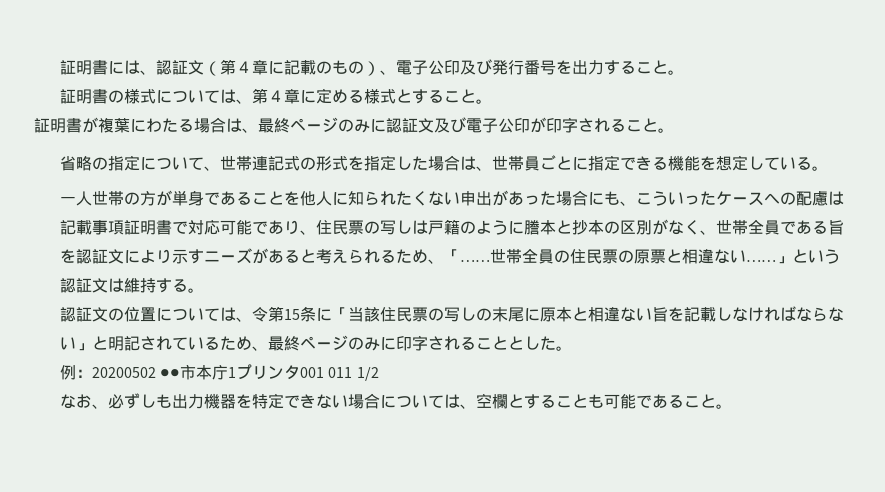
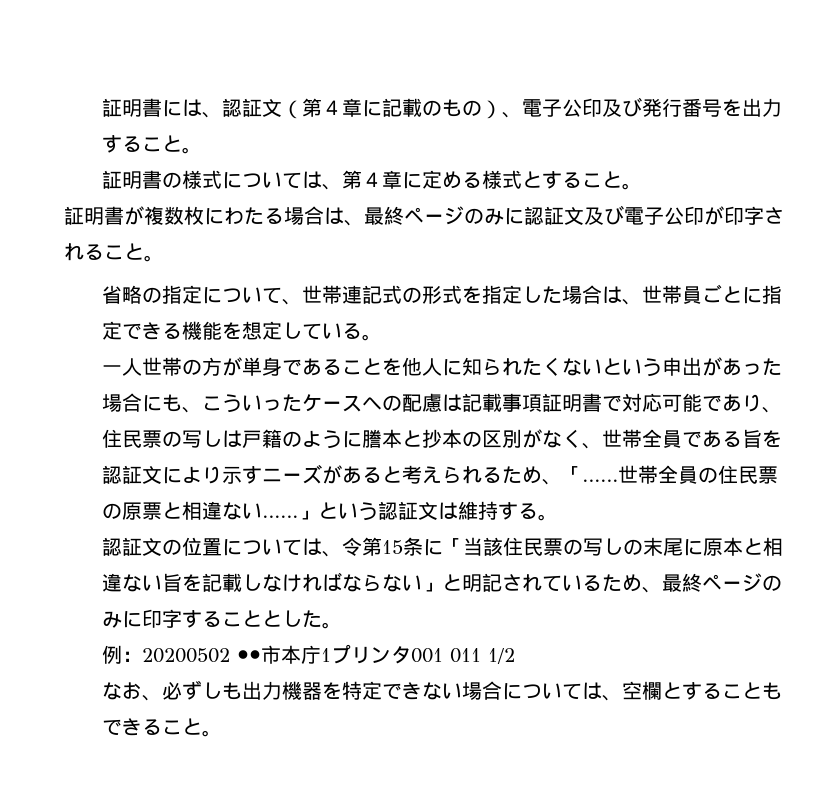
- 証明書が複葉にわたる場合は、最終ページのみに認証文及び電子公印が印字されること。
+ 証明書が複数枚にわたる場合は、最終ページのみに認証文及び電子公印が印字されること。
- 一人世帯の方が単身であることを他人に知られたくない申出があった場合にも、こういったケースへの配慮は記載事項証明書で対応可能であり、住民票の写しは戸籍のように謄本と抄本の区別がなく、世帯全員である旨を認証文により示すニーズがあると考えられるため、「……
+ 一人世帯の方が単身であることを他人に知られたくないという申出があった場合にも、こういったケースへの配慮は記載事項証明書で対応可能であり、住民票の写しは戸籍のように謄本と抄本の区別がなく、世帯全員である旨を認証文により示すニーズがあると考えられるため、「……
- 認証文の位置については、令第15条に「当該住民票の写しの末尾に原本と相違ない旨を記載しなければならない」と明記されているため、最終ページのみに印字されることとした。
+ 認証文の位置については、令第15条に「当該住民票の写しの末尾に原本と相違ない旨を記載しなければならない」と明記されているため、最終ページのみに印字することとした。
- なお、必ずしも出力機器を特定できない場合については、空欄とすることも可能であること。
+ なお、必ずしも出力機器を特定できない場合については、空欄とすることもできること。

